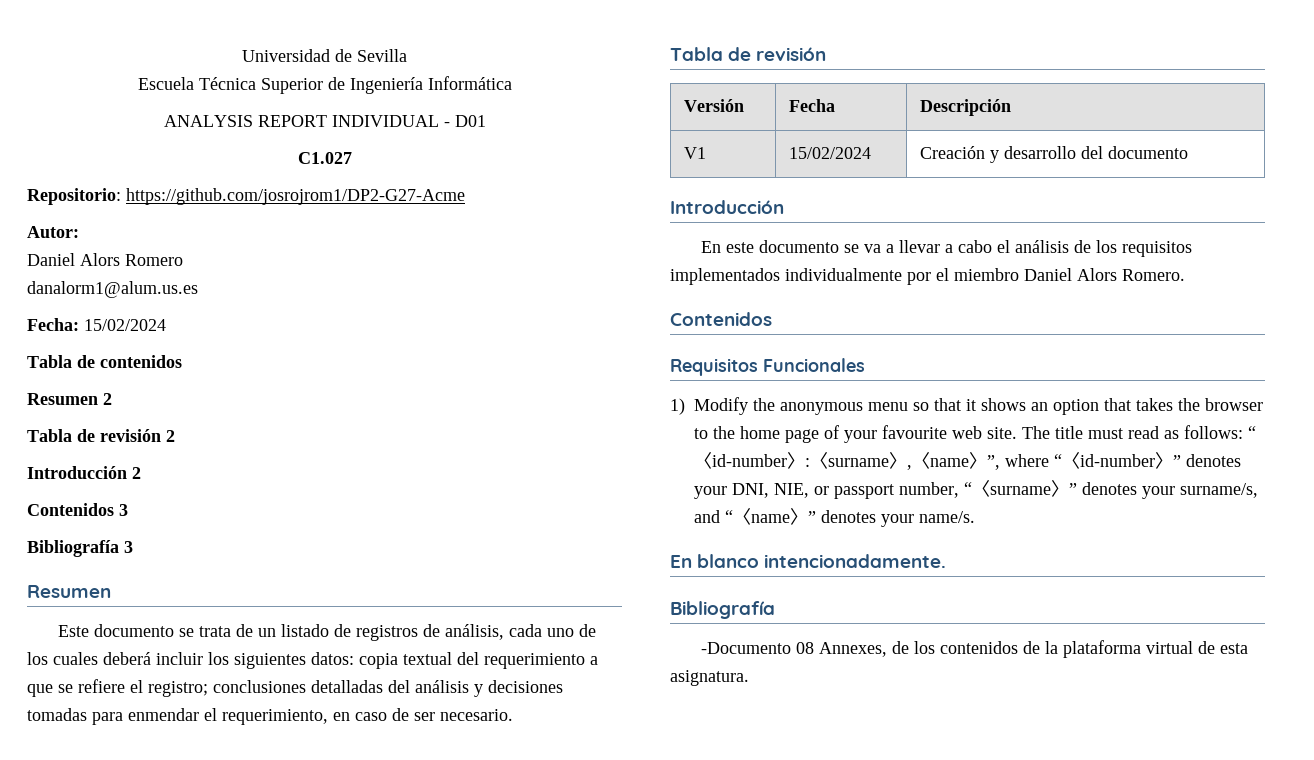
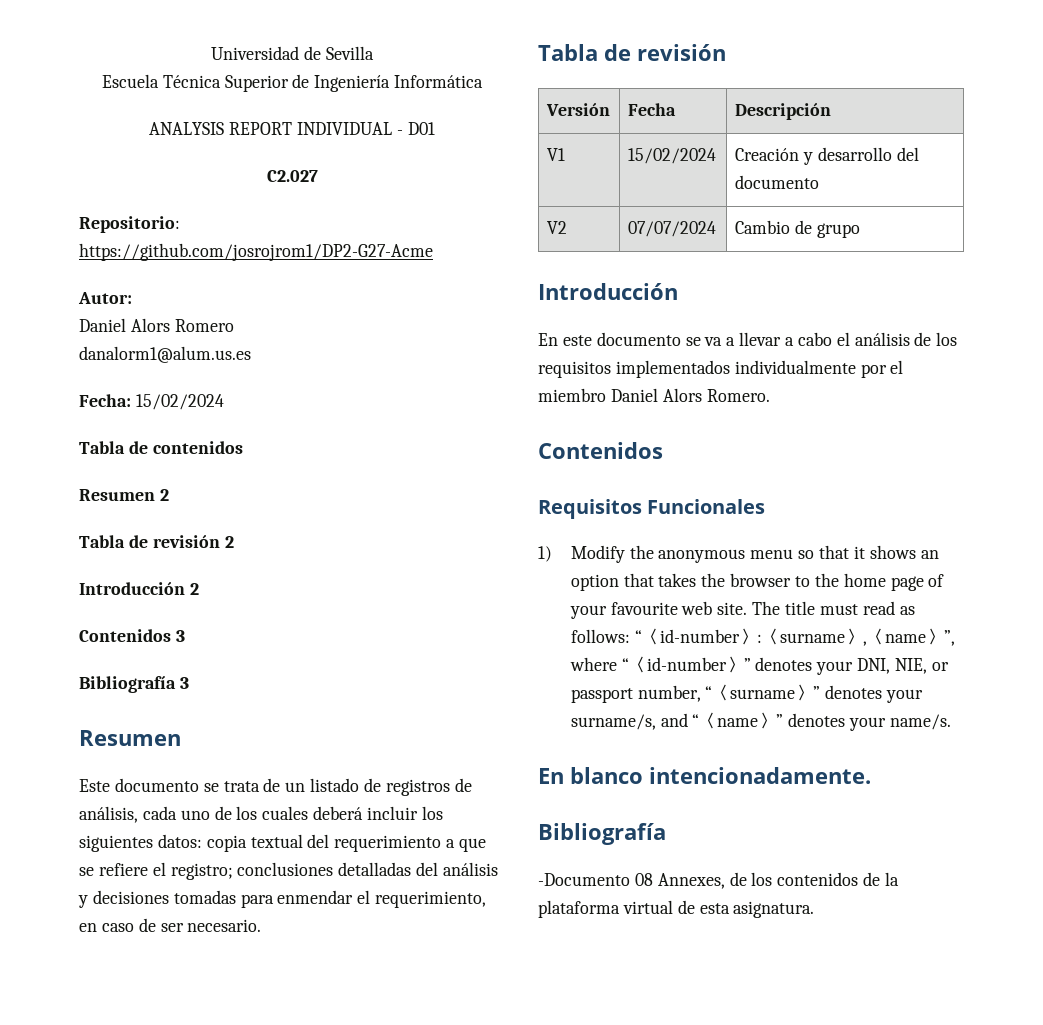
- C1.027
+ C2.027
+ V2 | 07/07/2024 | Cambio de grupo

